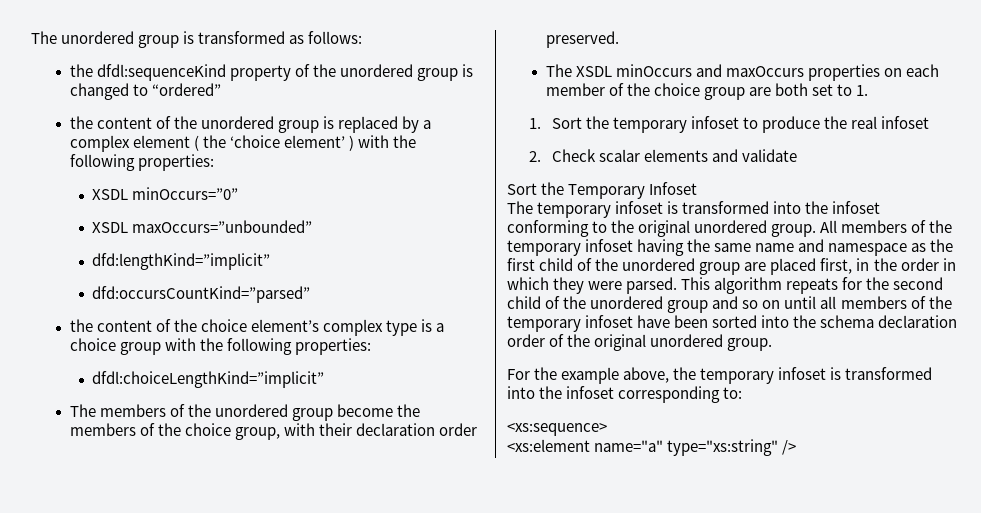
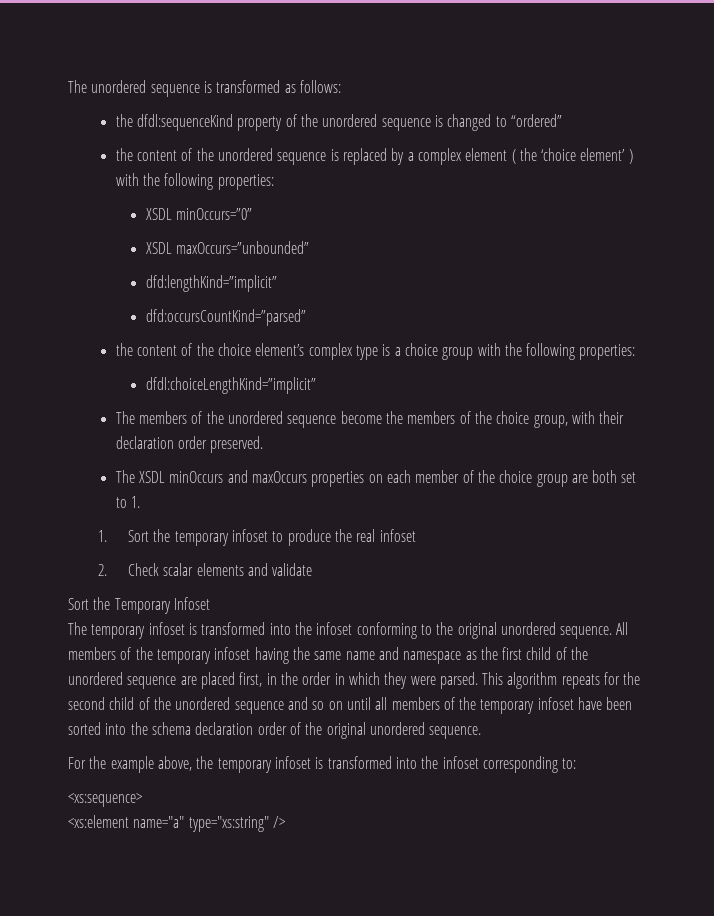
- The unordered group is transformed as follows:
+ The unordered sequence is transformed as follows:
- the dfdl:sequenceKind property of the unordered group is changed to “ordered”
+ the dfdl:sequenceKind property of the unordered sequence is changed to “ordered”
- the content of the unordered group is replaced by a complex element ( the ‘choice element’ ) with the following properties:
+ the content of the unordered sequence is replaced by a complex element ( the ‘choice element’ ) with the following properties:
- The members of the unordered group become the members of the choice group, with their declaration order preserved.
+ The members of the unordered sequence become the members of the choice group, with their declaration order preserved.
- The temporary infoset is transformed into the infoset conforming to the original unordered group.
+ The temporary infoset is transformed into the infoset conforming to the original unordered sequence.
- All members of the temporary infoset having the same name and namespace as the first child of the unordered group are placed first, in the order in which they were parsed.
+ All members of the temporary infoset having the same name and namespace as the first child of the unordered sequence are placed first, in the order in which they were parsed.
- This algorithm repeats for the second child of the unordered group and so on until all members of the temporary infoset have been sorted into the schema declaration order of the original unordered group.
+ This algorithm repeats for the second child of the unordered sequence and so on until all members of the temporary infoset have been sorted into the schema declaration order of the original unordered sequence.

